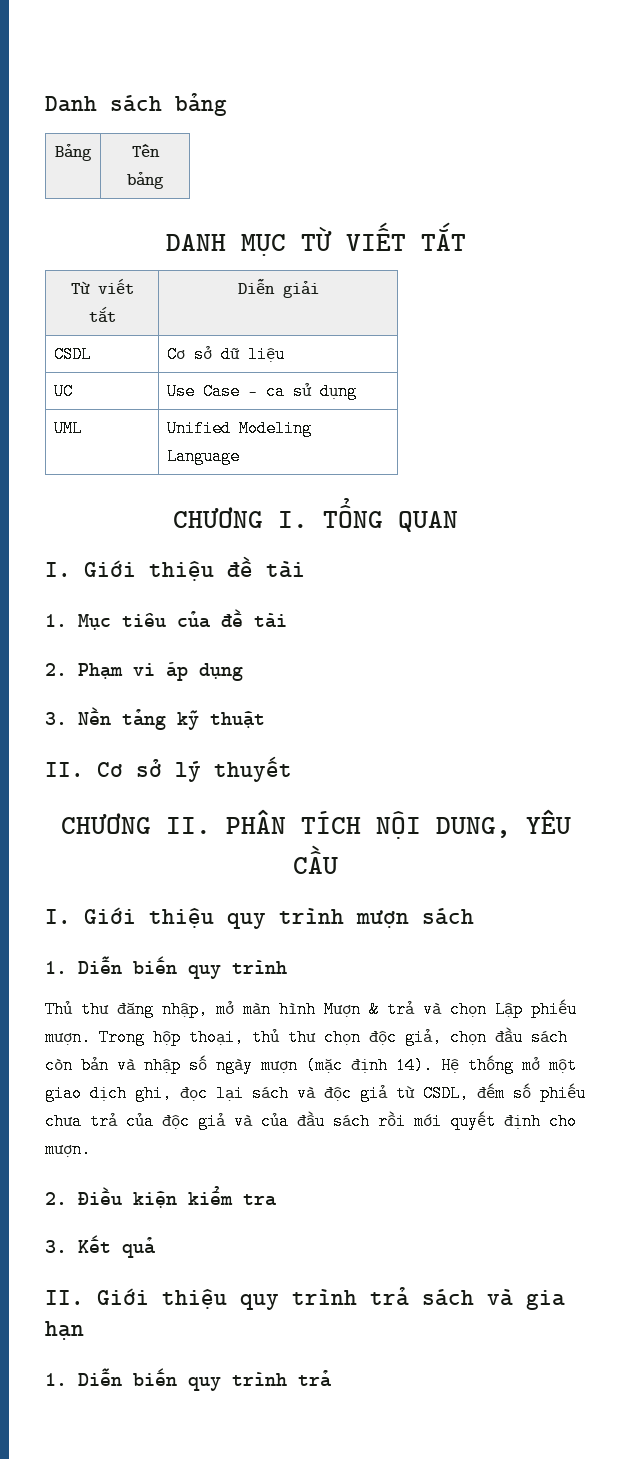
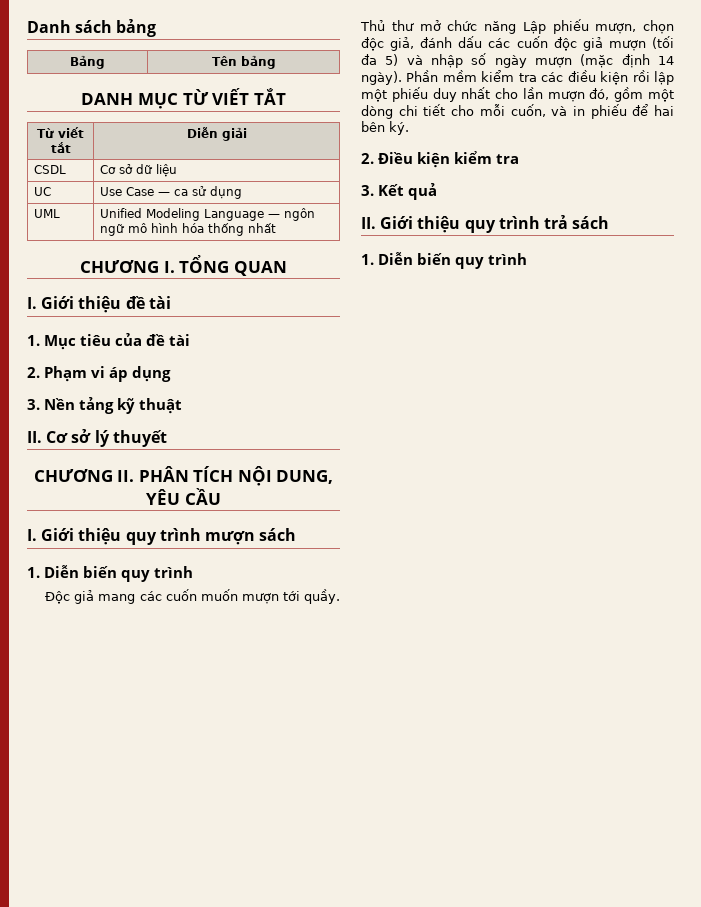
- UML | Unified Modeling Language
+ UML | Unified Modeling Language — ngôn ngữ mô hình hóa thống nhất
- Thủ thư đăng nhập, mở màn hình Mượn & trả và chọn Lập phiếu mượn. Trong hộp thoại, thủ thư chọn độc giả, chọn đầu sách còn bản và nhập số ngày mượn (mặc định 14). Hệ thống mở một giao dịch ghi, đọc lại sách và độc giả từ CSDL, đếm số phiếu chưa trả của độc giả và của đầu sách rồi mới quyết định cho mượn.
+ Độc giả mang các cuốn muốn mượn tới quầy. Thủ thư mở chức năng Lập phiếu mượn, chọn độc giả, đánh dấu các cuốn độc giả mượn (tối đa 5) và nhập số ngày mượn (mặc định 14 ngày). Phần mềm kiểm tra các điều kiện rồi lập một phiếu duy nhất cho lần mượn đó, gồm một dòng chi tiết cho mỗi cuốn, và in phiếu để hai bên ký.
- II. Giới thiệu quy trình trả sách và gia hạn
- 1. Diễn biến quy trình trả
+ II. Giới thiệu quy trình trả sách
+ 1. Diễn biến quy trình

